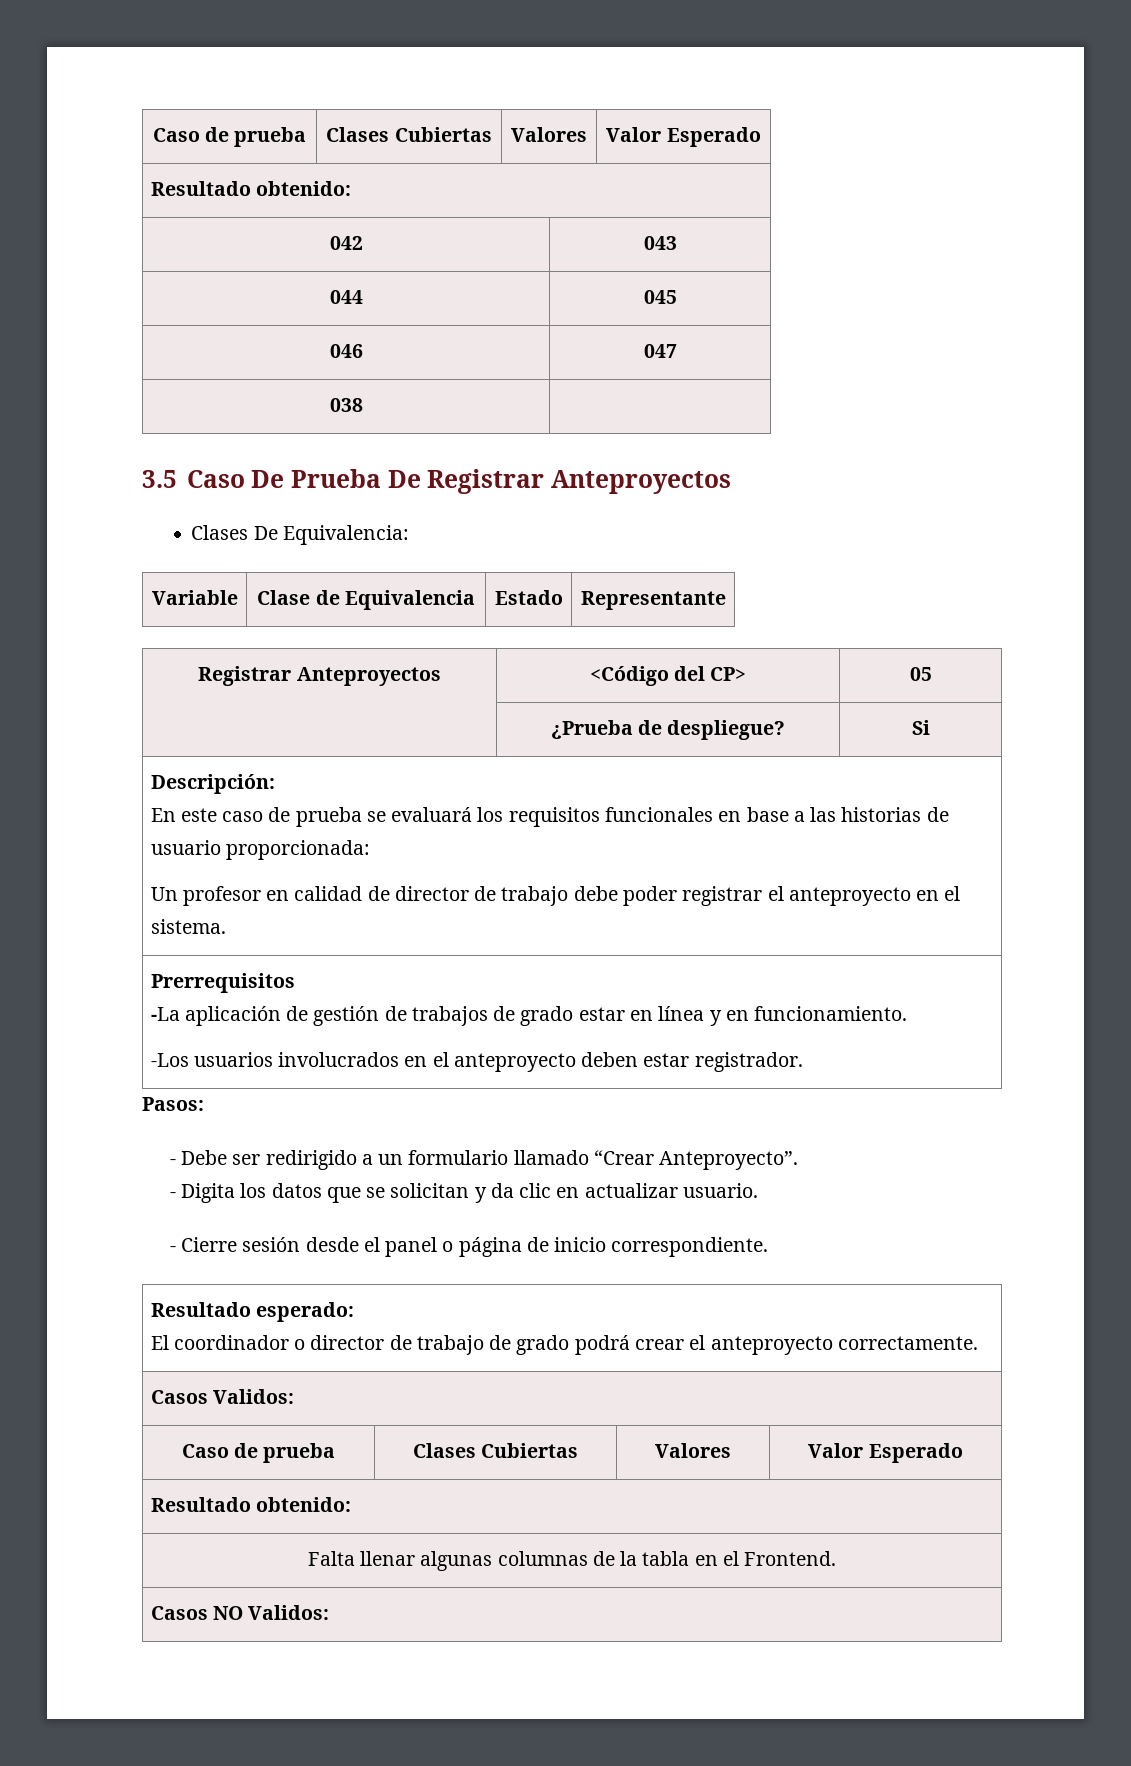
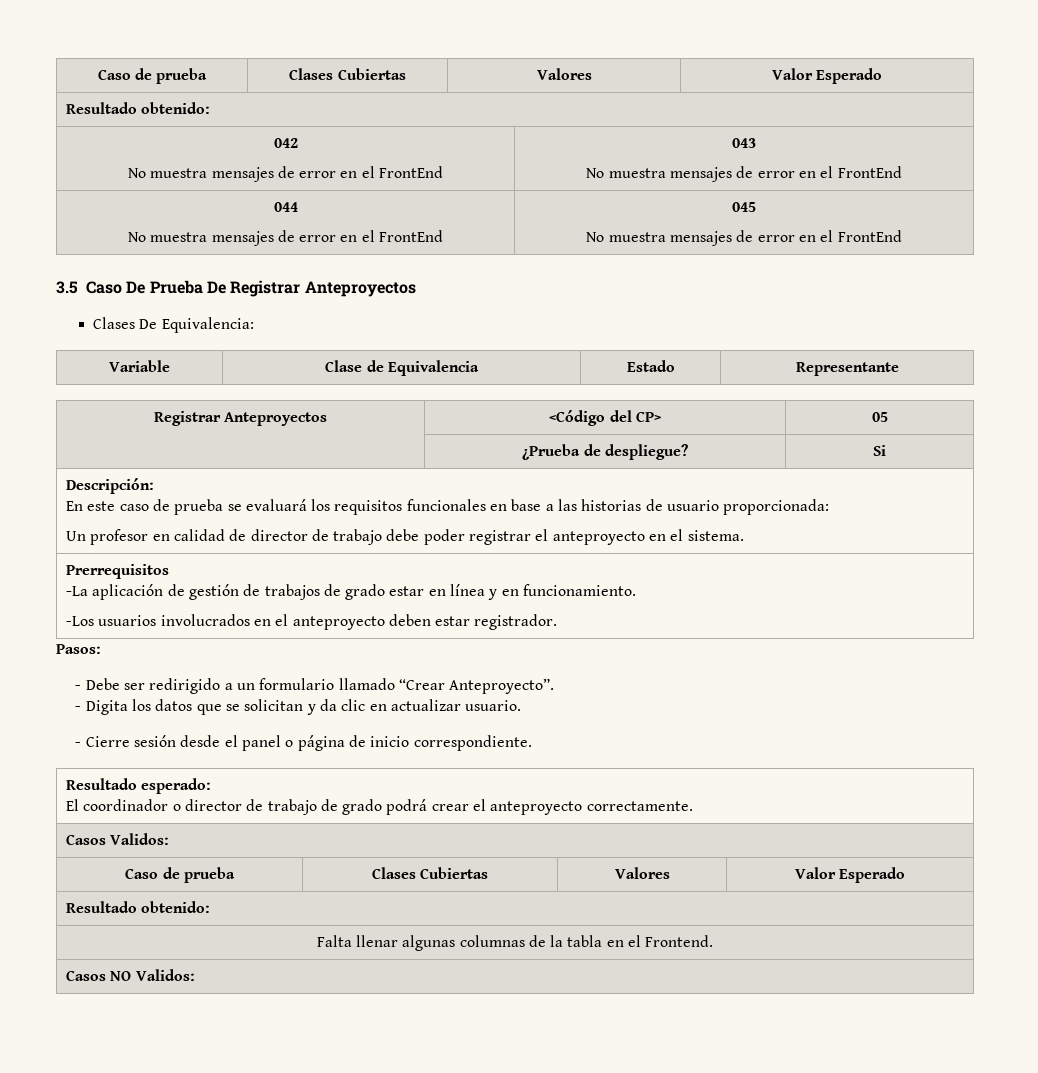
- 042 | 043
- 044 | 045
- 046 | 047
- 038 |
+ 042
+ No muestra mensajes de error en el FrontEnd | 043
+ No muestra mensajes de error en el FrontEnd
+ 044
+ No muestra mensajes de error en el FrontEnd | 045
+ No muestra mensajes de error en el FrontEnd

